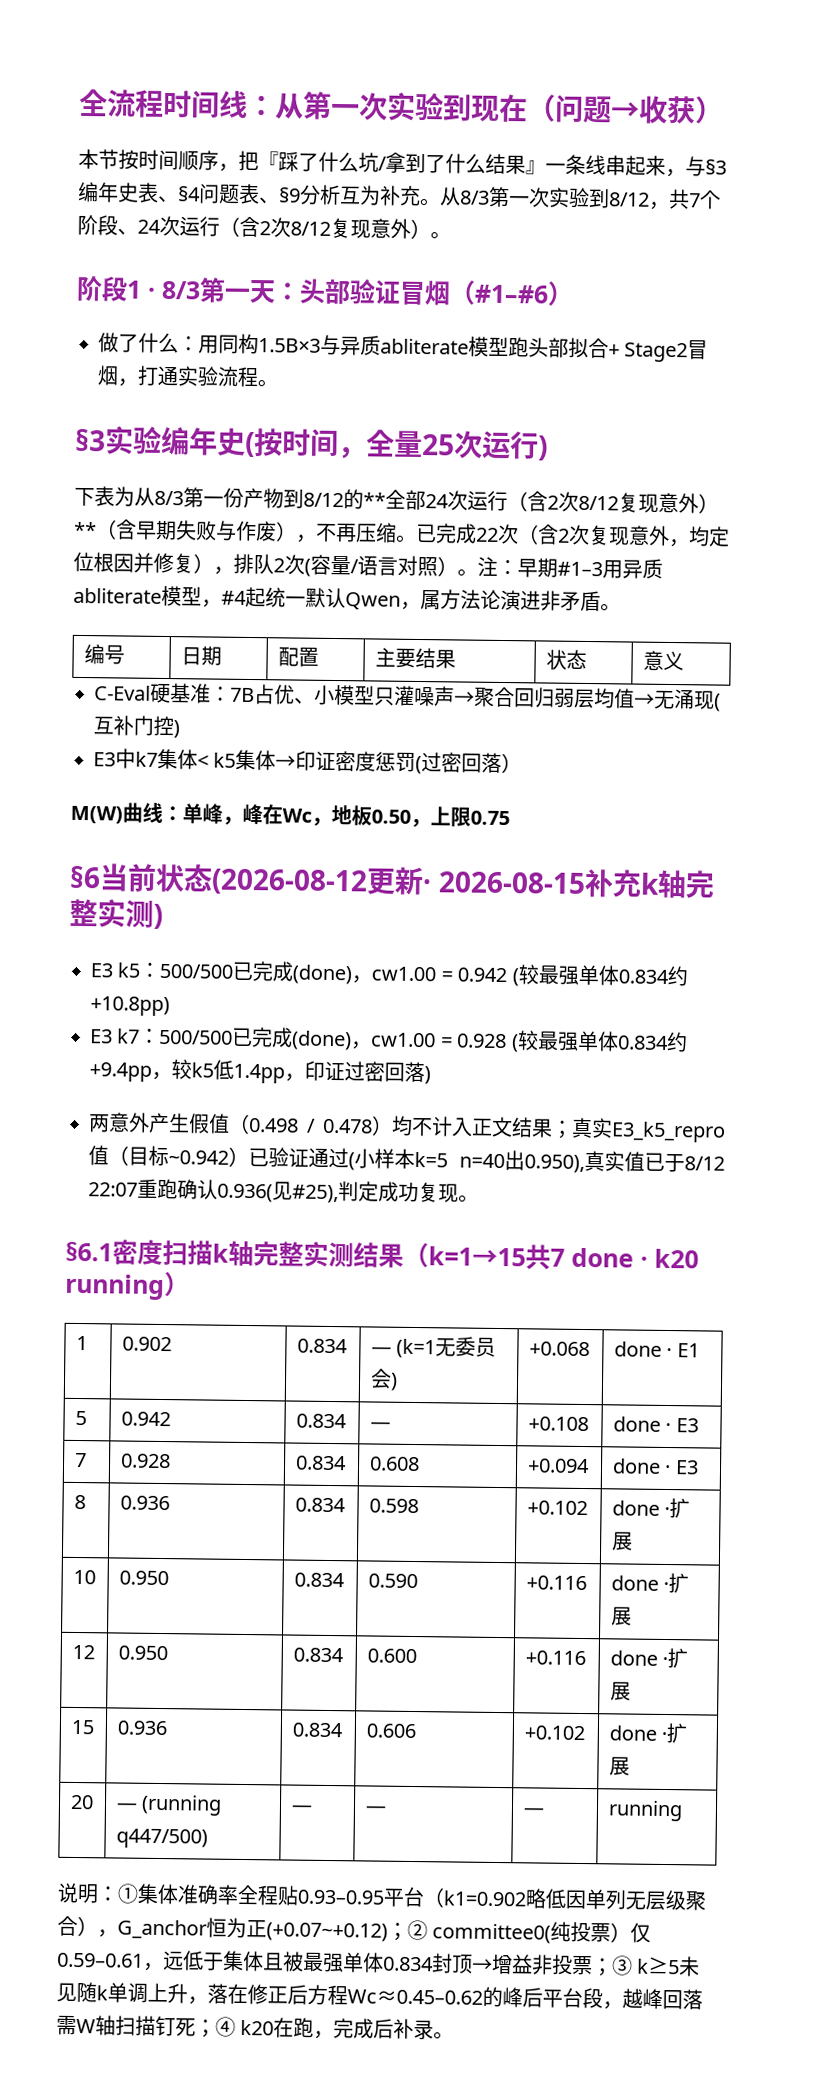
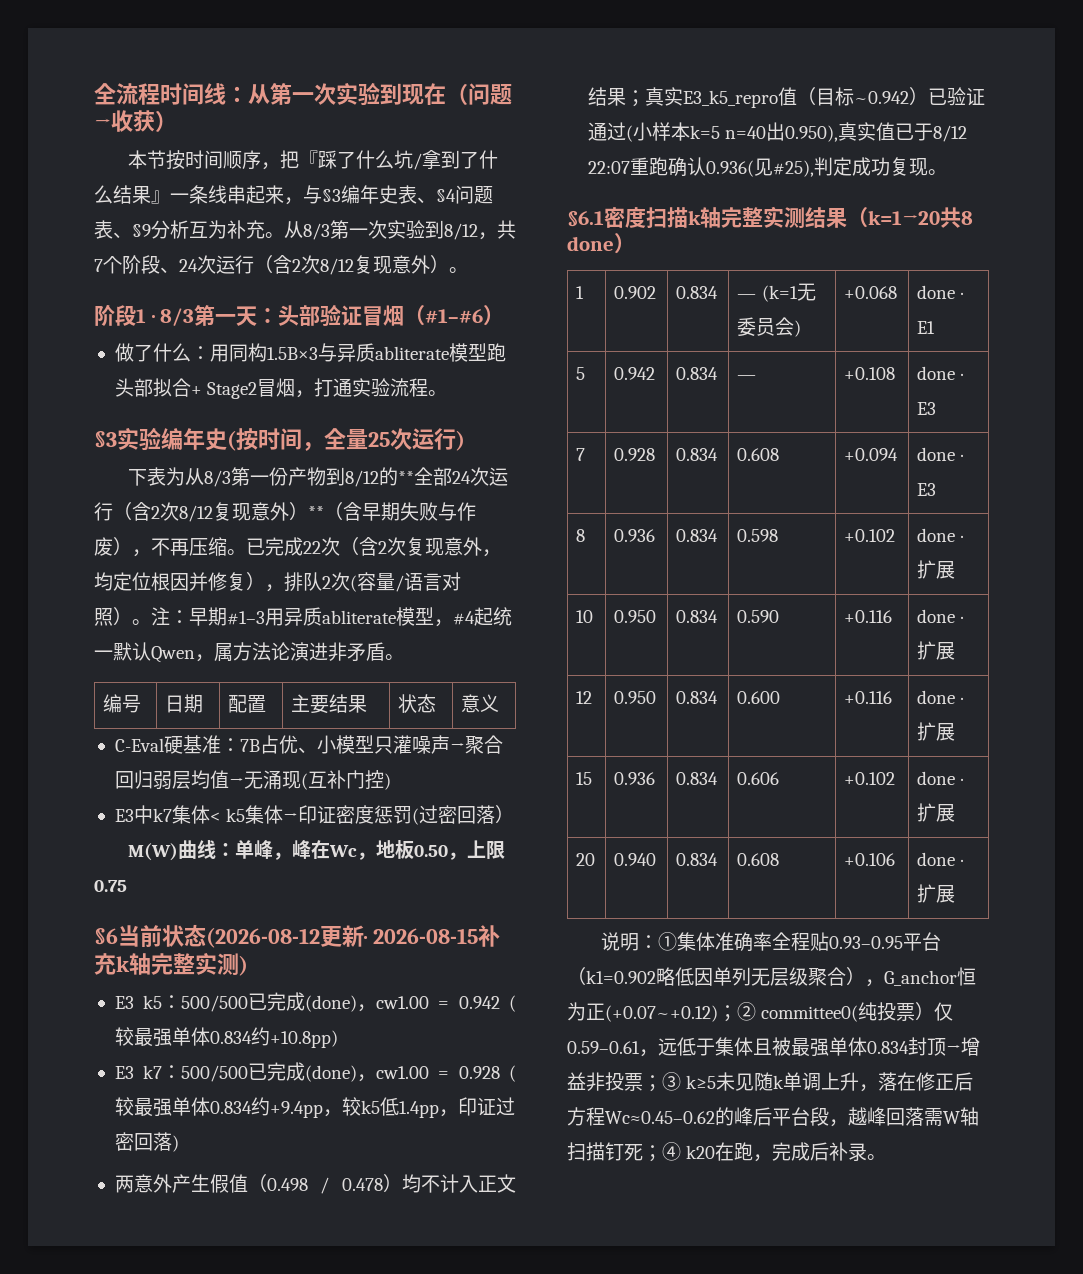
- §6.1密度扫描k轴完整实测结果（k=1→15共7 done · k20 running）
+ §6.1密度扫描k轴完整实测结果（k=1→20共8 done）
- 20 | — (running q447/500) | — | — | — | running
+ 20 | 0.940 | 0.834 | 0.608 | +0.106 | done ·扩展

